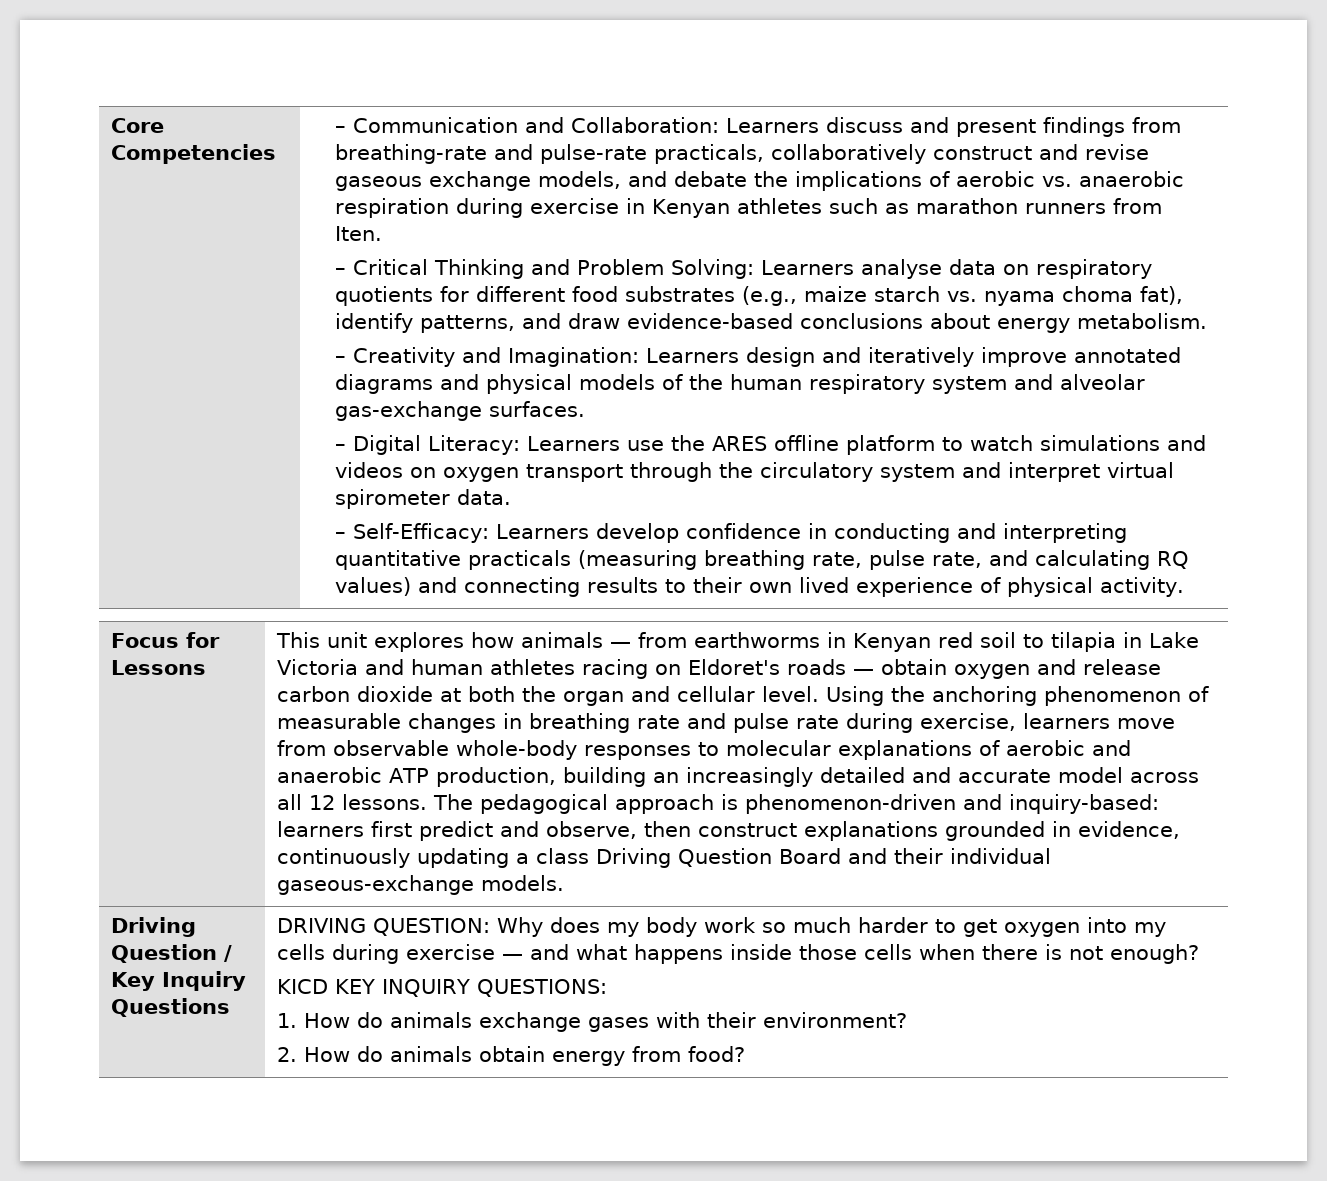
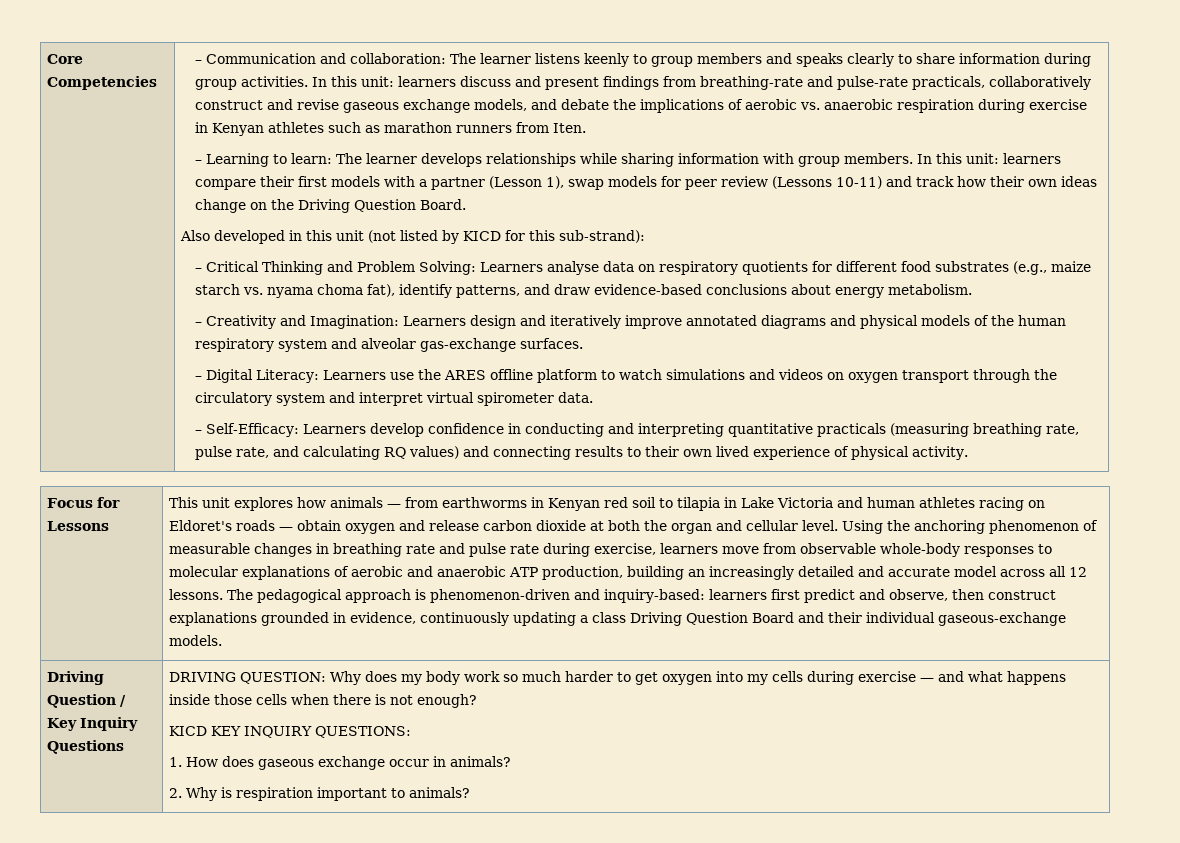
- – Communication and Collaboration: Learners discuss and present findings from breathing-rate and pulse-rate practicals, collaboratively construct and revise gaseous exchange models, and debate the implications of aerobic vs. anaerobic respiration during exercise in Kenyan athletes such as marathon runners from Iten.
+ – Communication and collaboration: The learner listens keenly to group members and speaks clearly to share information during group activities. In this unit: learners discuss and present findings from breathing-rate and pulse-rate practicals, collaboratively construct and revise gaseous exchange models, and debate the implications of aerobic vs. anaerobic respiration during exercise in Kenyan athletes such as marathon runners from Iten.
+ – Learning to learn: The learner develops relationships while sharing information with group members. In this unit: learners compare their first models with a partner (Lesson 1), swap models for peer review (Lessons 10-11) and track how their own ideas change on the Driving Question Board.
+ Also developed in this unit (not listed by KICD for this sub-strand):
- 1. How do animals exchange gases with their environment?
- 2. How do animals obtain energy from food?
+ 1. How does gaseous exchange occur in animals?
+ 2. Why is respiration important to animals?

